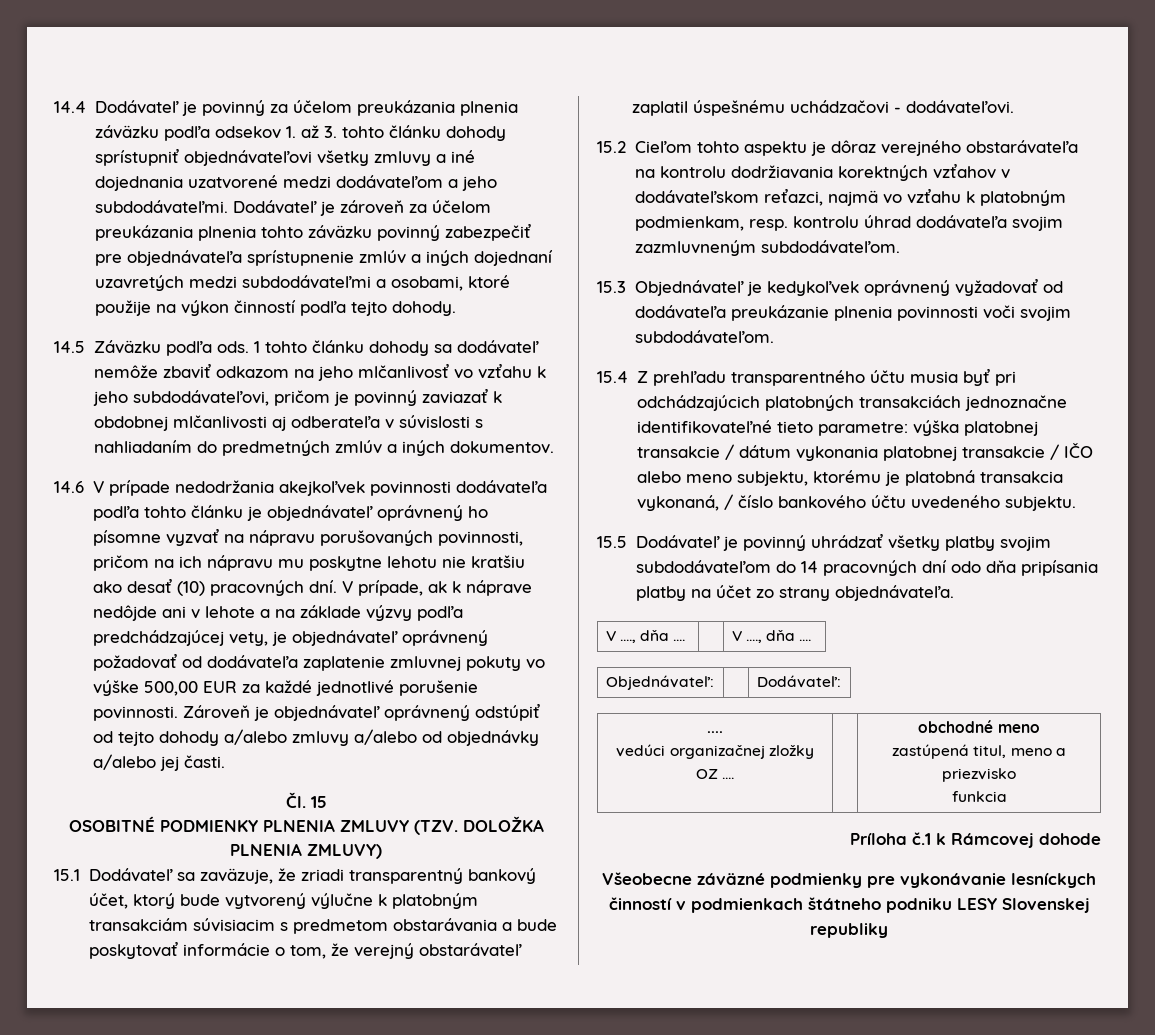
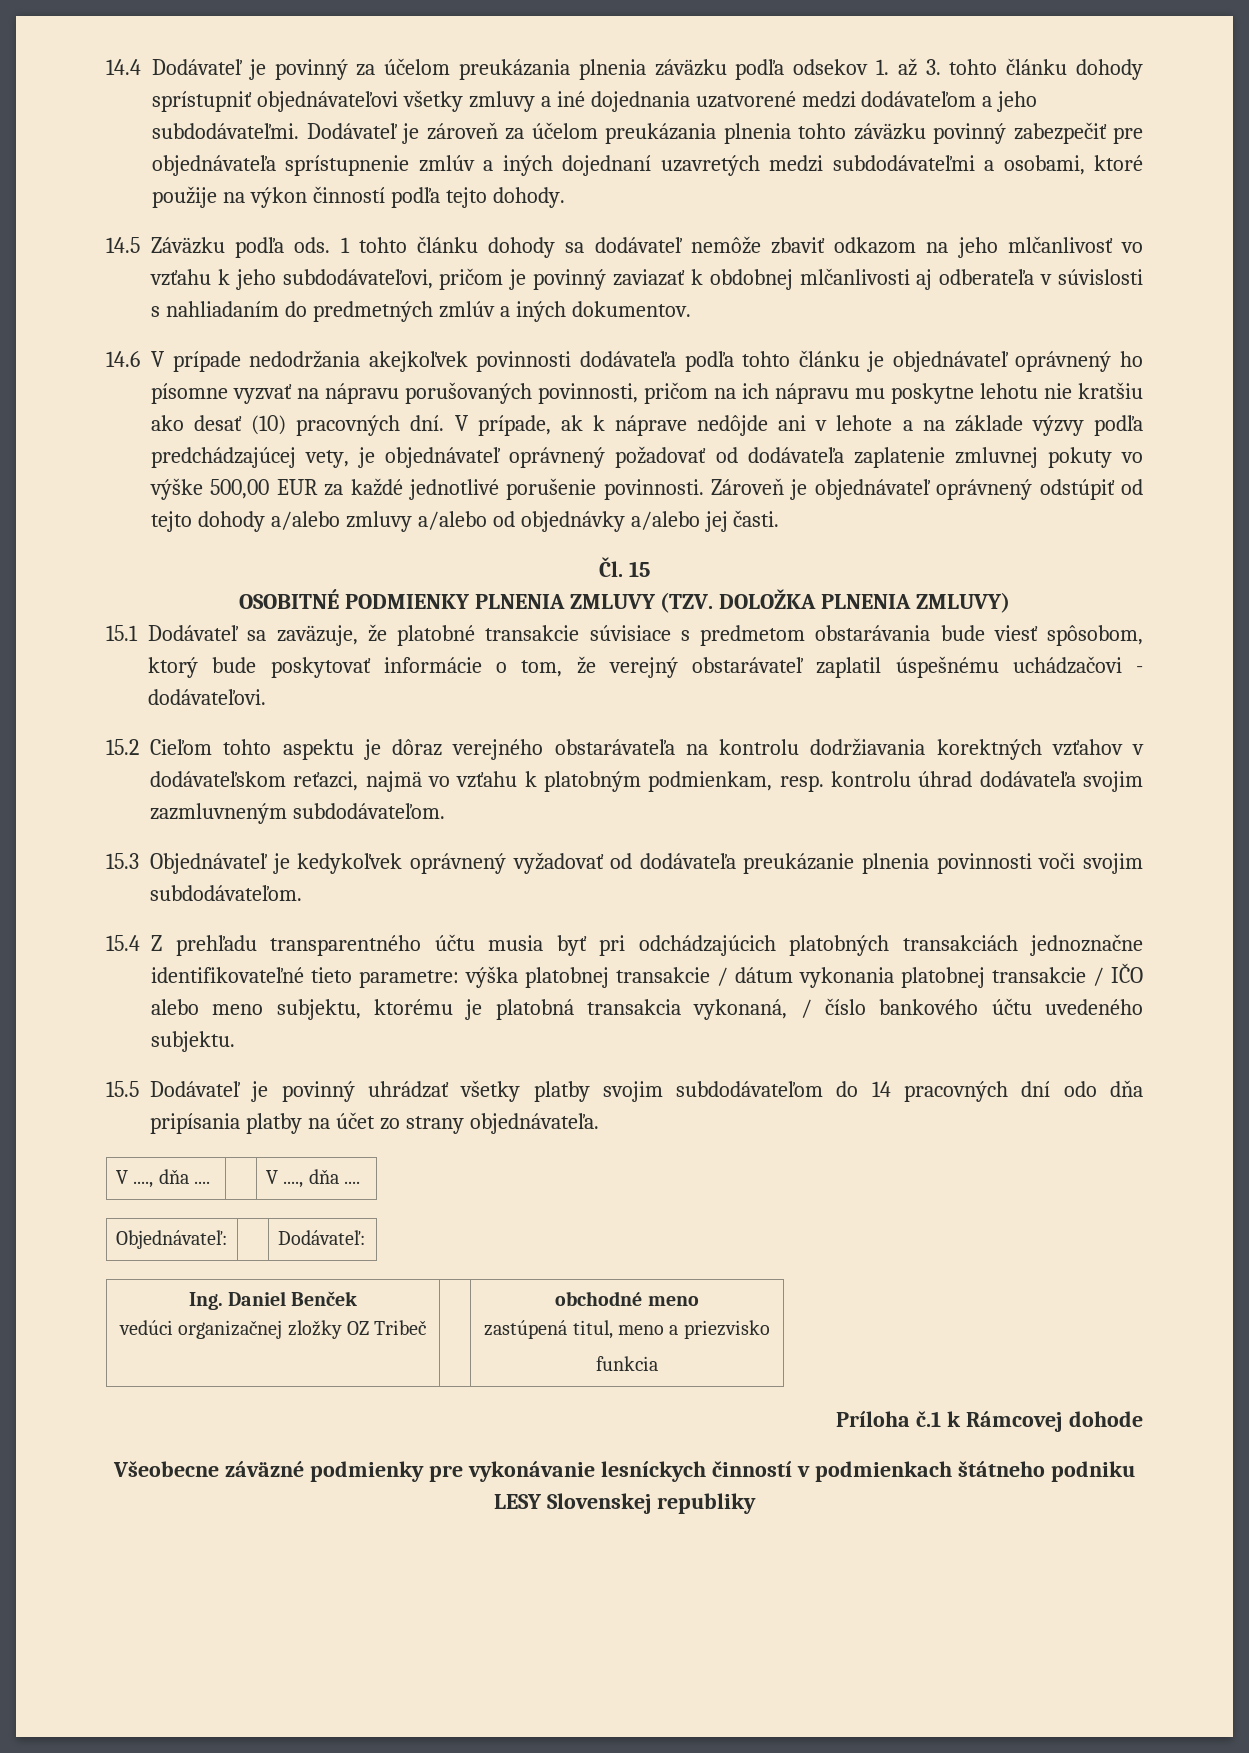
- 15.1 Dodávateľ sa zaväzuje, že zriadi transparentný bankový účet, ktorý bude vytvorený výlučne k platobným transakciám súvisiacim s predmetom obstarávania a bude poskytovať informácie o tom, že verejný obstarávateľ zaplatil úspešnému uchádzačovi - dodávateľovi.
+ 15.1 Dodávateľ sa zaväzuje, že platobné transakcie súvisiace s predmetom obstarávania bude viesť spôsobom, ktorý bude poskytovať informácie o tom, že verejný obstarávateľ zaplatil úspešnému uchádzačovi - dodávateľovi.
  Objednávateľ: | | Dodávateľ:
- ....
- vedúci organizačnej zložky OZ .... | | obchodné meno
+ Ing. Daniel Benček
+ vedúci organizačnej zložky OZ Tribeč | | obchodné meno

